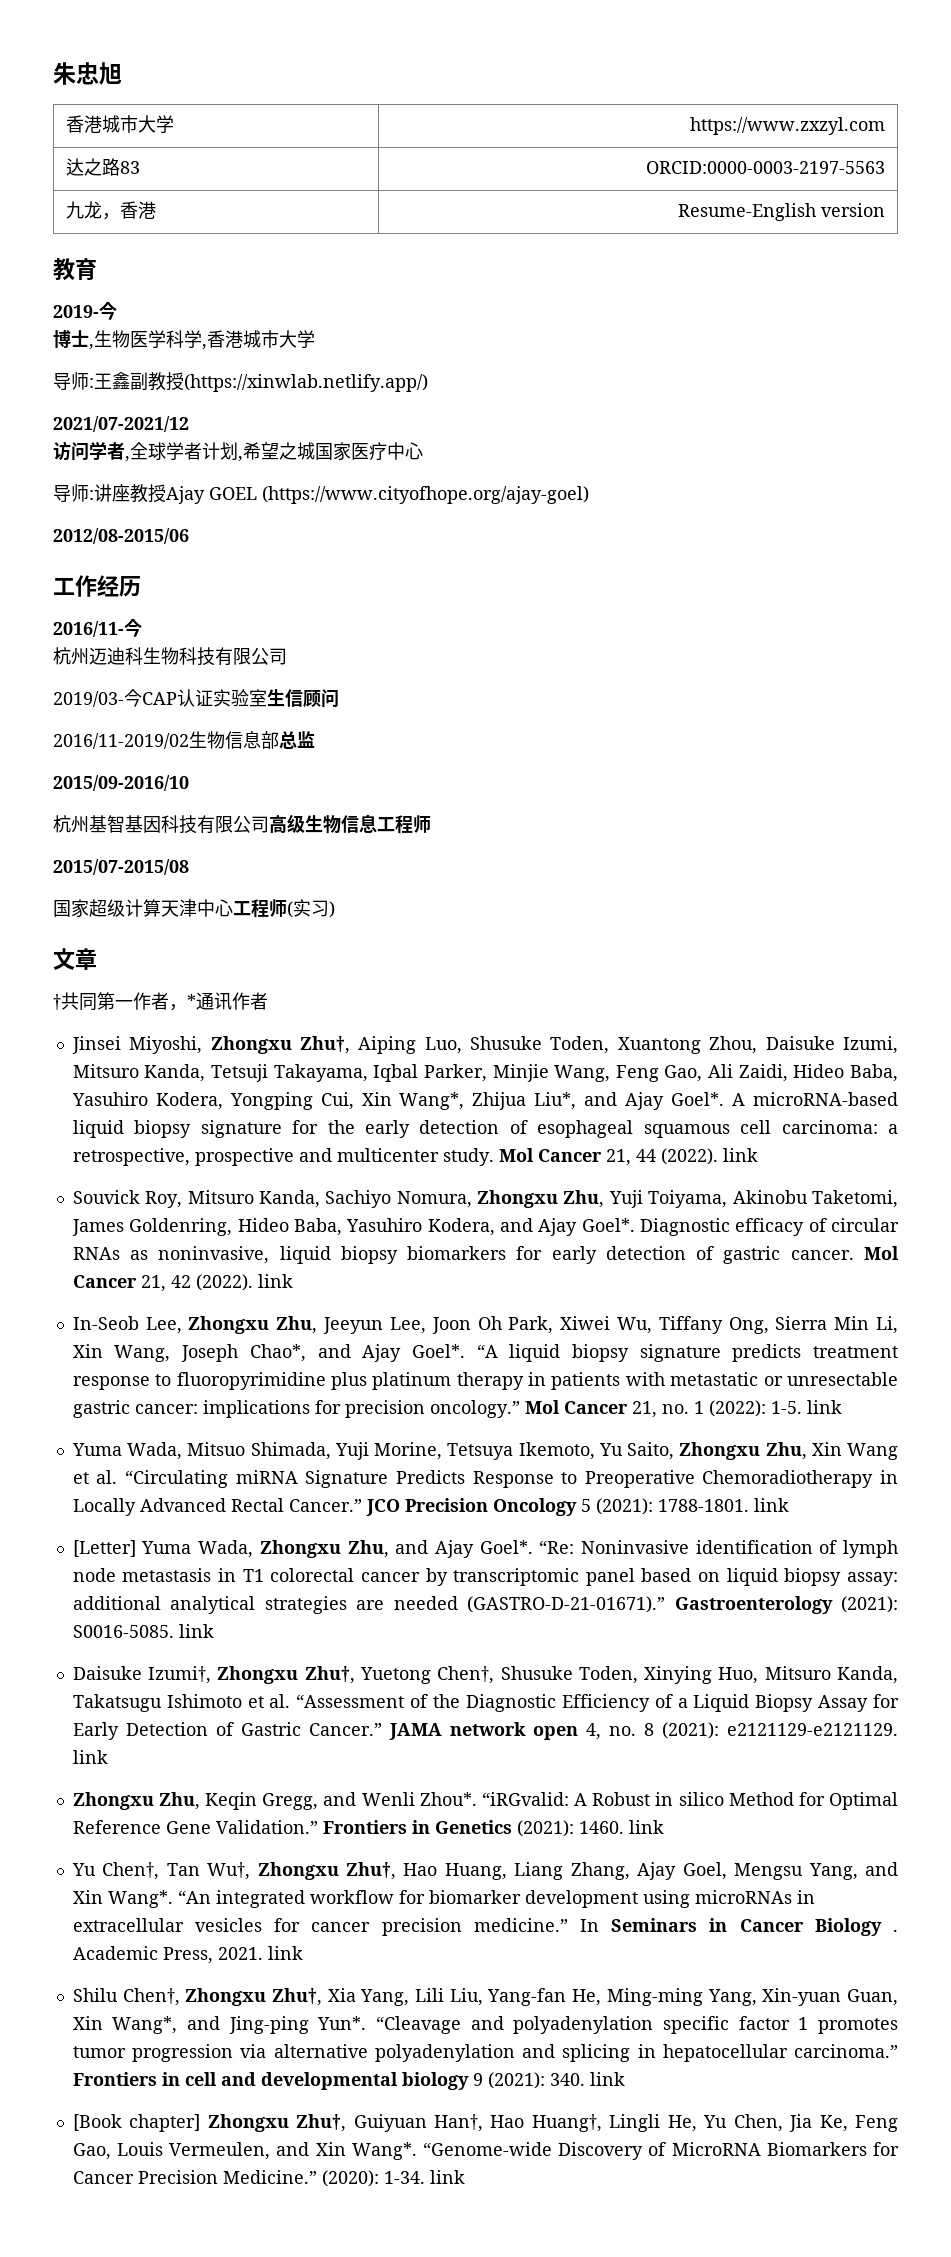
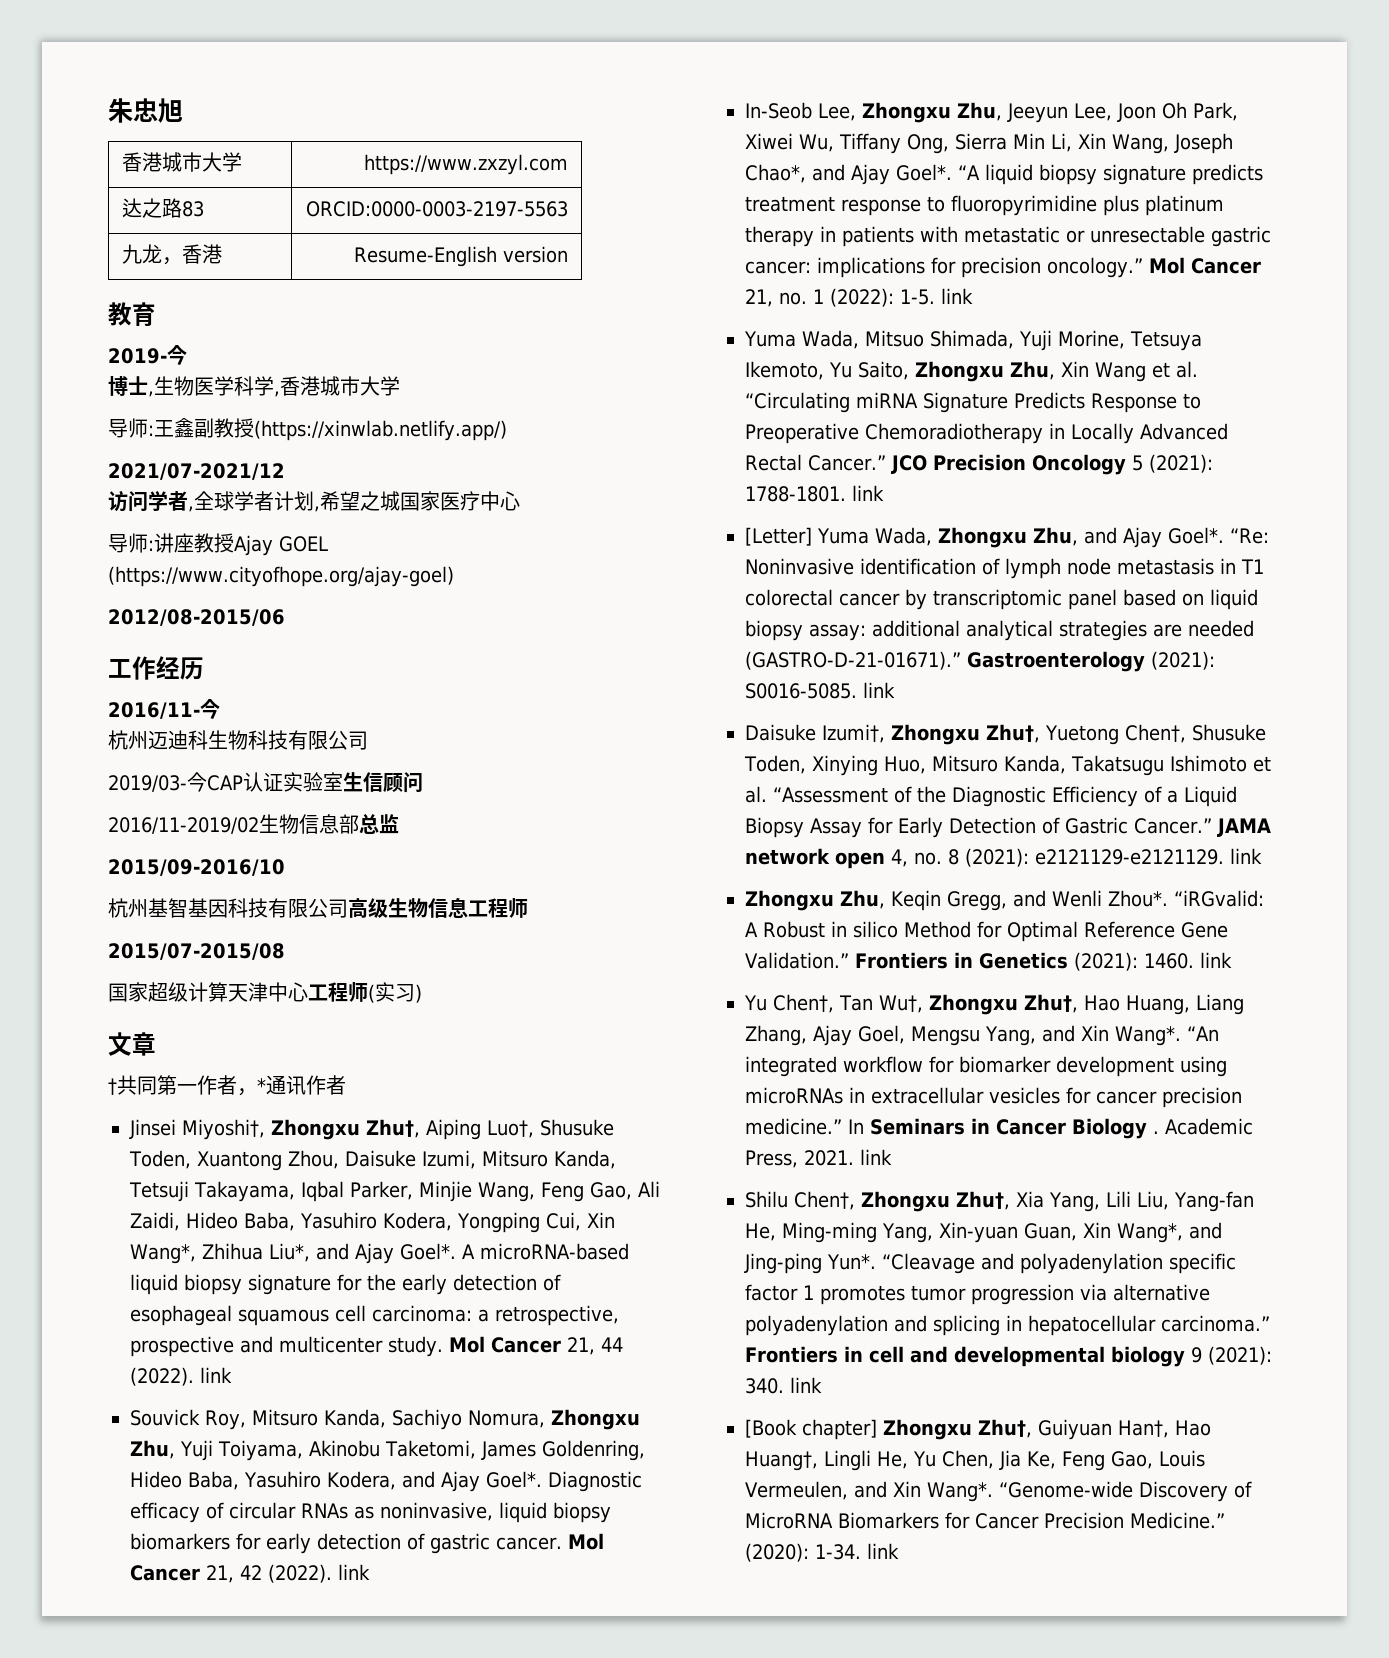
- Jinsei Miyoshi, Zhongxu Zhu†, Aiping Luo, Shusuke Toden, Xuantong Zhou, Daisuke Izumi, Mitsuro Kanda, Tetsuji Takayama, Iqbal Parker, Minjie Wang, Feng Gao, Ali Zaidi, Hideo Baba, Yasuhiro Kodera, Yongping Cui, Xin Wang*, Zhijua Liu*, and Ajay Goel*.
+ Jinsei Miyoshi†, Zhongxu Zhu†, Aiping Luo†, Shusuke Toden, Xuantong Zhou, Daisuke Izumi, Mitsuro Kanda, Tetsuji Takayama, Iqbal Parker, Minjie Wang, Feng Gao, Ali Zaidi, Hideo Baba, Yasuhiro Kodera, Yongping Cui, Xin Wang*, Zhihua Liu*, and Ajay Goel*.

